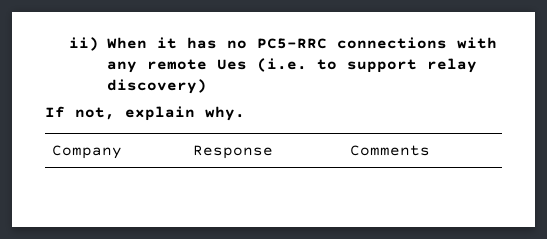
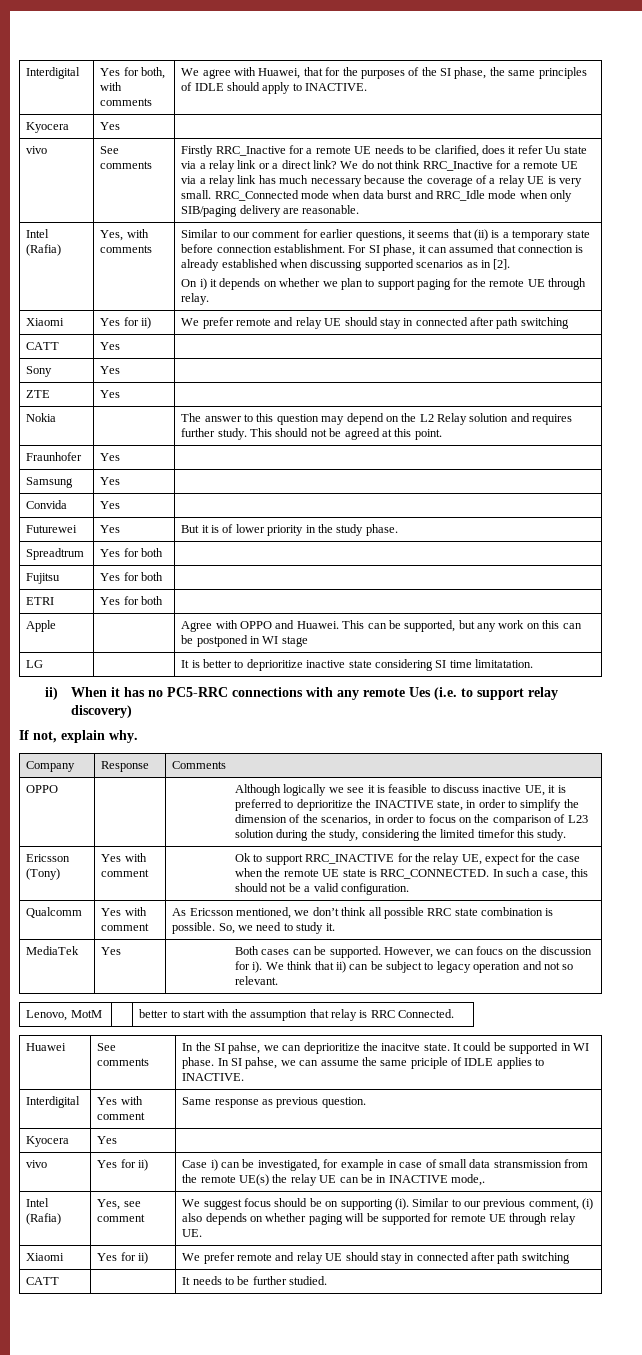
+ Interdigital | Yes for both, with comments | We agree with Huawei, that for the purposes of the SI phase, the same principles of IDLE should apply to INACTIVE.
+ Kyocera | Yes |
+ vivo | See comments | Firstly RRC_Inactive for a remote UE needs to be clarified, does it refer Uu state via a relay link or a direct link? We do not think RRC_Inactive for a remote UE via a relay link has much necessary because the coverage of a relay UE is very small. RRC_Connected mode when data burst and RRC_Idle mode when only SIB/paging delivery are reasonable.
+ Intel (Rafia) | Yes, with comments | Similar to our comment for earlier questions, it seems that (ii) is a temporary state before connection establishment. For SI phase, it can assumed that connection is already established when discussing supported scenarios as in [2].
+ On i) it depends on whether we plan to support paging for the remote UE through relay.
+ Xiaomi | Yes for ii) | We prefer remote and relay UE should stay in connected after path switching
+ CATT | Yes |
+ Sony | Yes |
+ ZTE | Yes |
+ Nokia | | The answer to this question may depend on the L2 Relay solution and requires further study. This should not be agreed at this point.
+ Fraunhofer | Yes |
+ Samsung | Yes |
+ Convida | Yes |
+ Futurewei | Yes | But it is of lower priority in the study phase.
+ Spreadtrum | Yes for both |
+ Fujitsu | Yes for both |
+ ETRI | Yes for both |
+ Apple | | Agree with OPPO and Huawei. This can be supported, but any work on this can be postponed in WI stage
+ LG | | It is better to deprioritize inactive state considering SI time limitatation.
+ OPPO | | Although logically we see it is feasible to discuss inactive UE, it is preferred to deprioritize the INACTIVE state, in order to simplify the dimension of the scenarios, in order to focus on the comparison of L23 solution during the study, considering the limited timefor this study.
+ Ericsson (Tony) | Yes with comment | Ok to support RRC_INACTIVE for the relay UE, expect for the case when the remote UE state is RRC_CONNECTED. In such a case, this should not be a valid configuration.
+ Qualcomm | Yes with comment | As Ericsson mentioned, we don’t think all possible RRC state combination is possible. So, we need to study it.
+ MediaTek | Yes | Both cases can be supported. However, we can foucs on the discussion for i). We think that ii) can be subject to legacy operation and not so relevant.
+ Lenovo, MotM | | better to start with the assumption that relay is RRC Connected.
+ Huawei | See comments | In the SI pahse, we can deprioritize the inacitve state. It could be supported in WI phase. In SI pahse, we can assume the same priciple of IDLE applies to INACTIVE.
+ Interdigital | Yes with comment | Same response as previous question.
+ Kyocera | Yes |
+ vivo | Yes for ii) | Case i) can be investigated, for example in case of small data stransmission from the remote UE(s) the relay UE can be in INACTIVE mode,.
+ Intel (Rafia) | Yes, see comment | We suggest focus should be on supporting (i). Similar to our previous comment, (i) also depends on whether paging will be supported for remote UE through relay UE.
+ Xiaomi | Yes for ii) | We prefer remote and relay UE should stay in connected after path switching
+ CATT | | It needs to be further studied.

